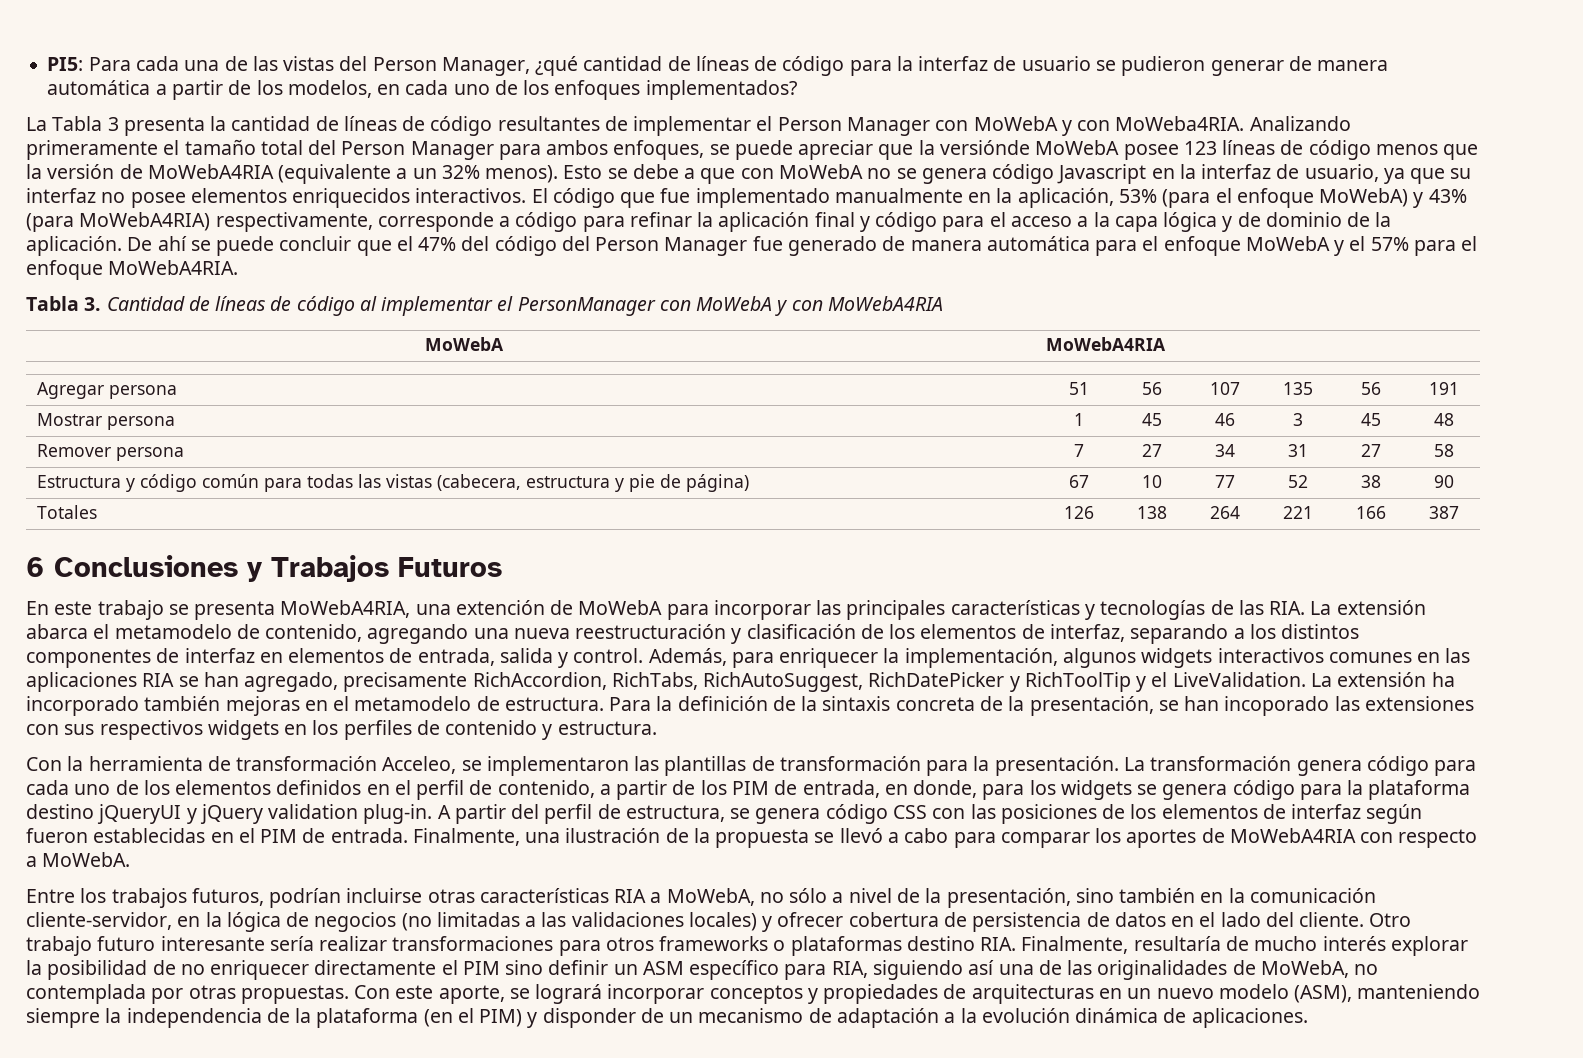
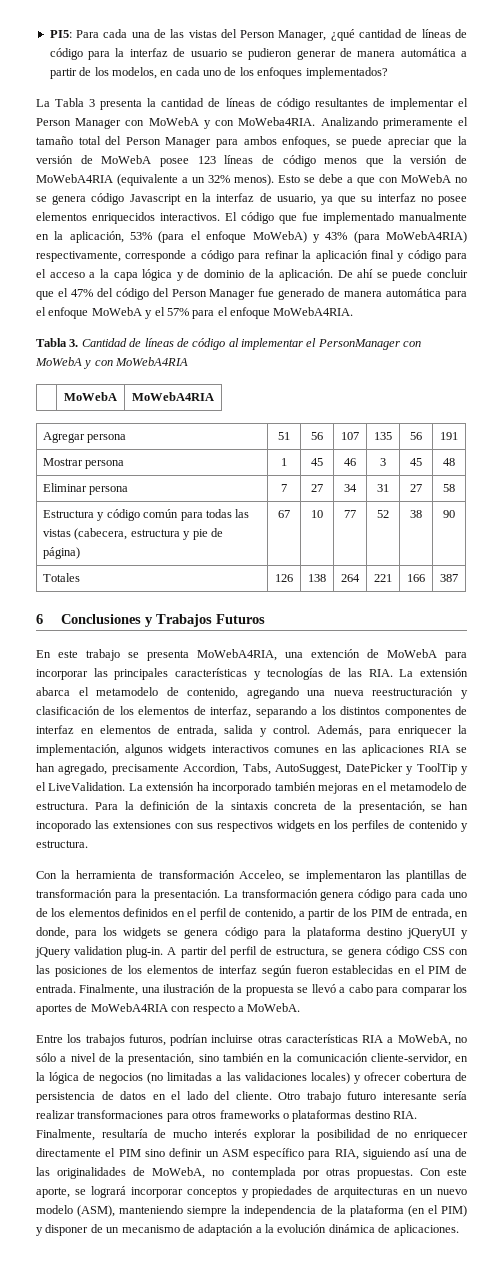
- Analizando primeramente el tamaño total del Person Manager para ambos enfoques, se puede apreciar que la versiónde MoWebA posee 123 líneas de código menos que la versión de MoWebA4RIA (equivalente a un 32% menos).
+ Analizando primeramente el tamaño total del Person Manager para ambos enfoques, se puede apreciar que la versión de MoWebA posee 123 líneas de código menos que la versión de MoWebA4RIA (equivalente a un 32% menos).
- Remover persona | 7 | 27 | 34 | 31 | 27 | 58
+ Eliminar persona | 7 | 27 | 34 | 31 | 27 | 58
- Además, para enriquecer la implementación, algunos widgets interactivos comunes en las aplicaciones RIA se han agregado, precisamente RichAccordion, RichTabs, RichAutoSuggest, RichDatePicker y RichToolTip y el LiveValidation.
+ Además, para enriquecer la implementación, algunos widgets interactivos comunes en las aplicaciones RIA se han agregado, precisamente Accordion, Tabs, AutoSuggest, DatePicker y ToolTip y el LiveValidation.
- Con este aporte, se logrará incorporar conceptos y propiedades de arquitecturas en un nuevo modelo (ASM), manteniendo siempre la independencia de la plataforma (en el PIM) y disponder de un mecanismo de adaptación a la evolución dinámica de aplicaciones.
+ Con este aporte, se logrará incorporar conceptos y propiedades de arquitecturas en un nuevo modelo (ASM), manteniendo siempre la independencia de la plataforma (en el PIM) y disponer de un mecanismo de adaptación a la evolución dinámica de aplicaciones.

